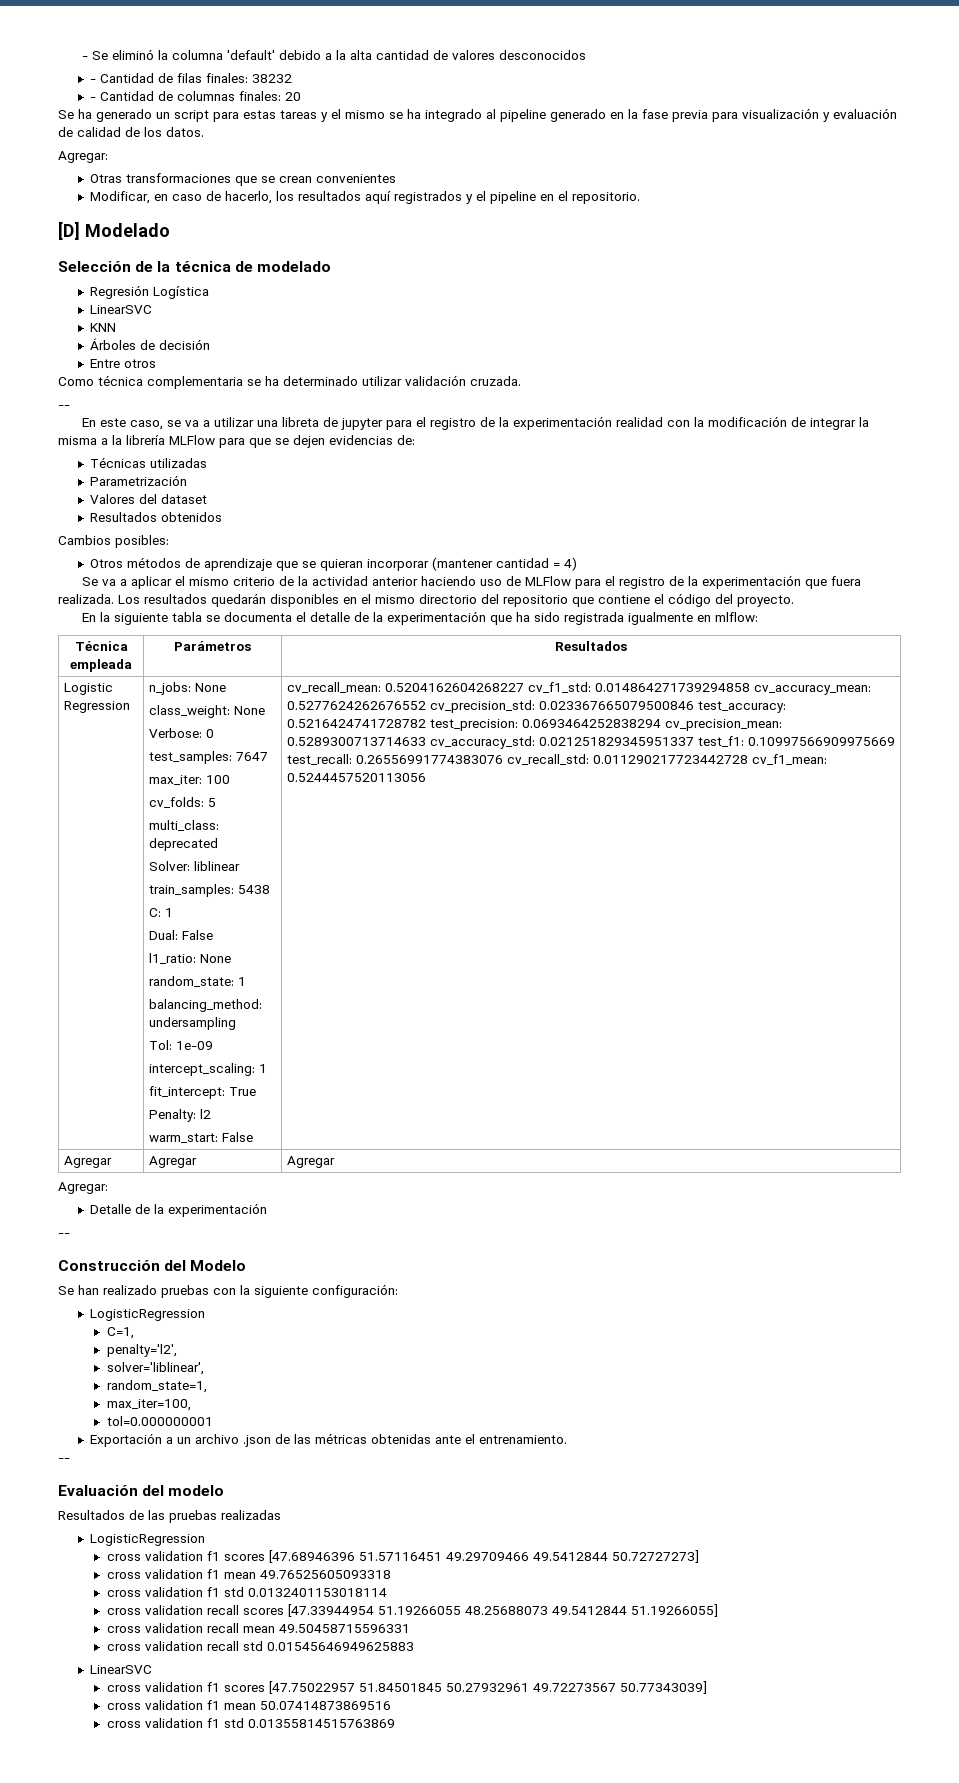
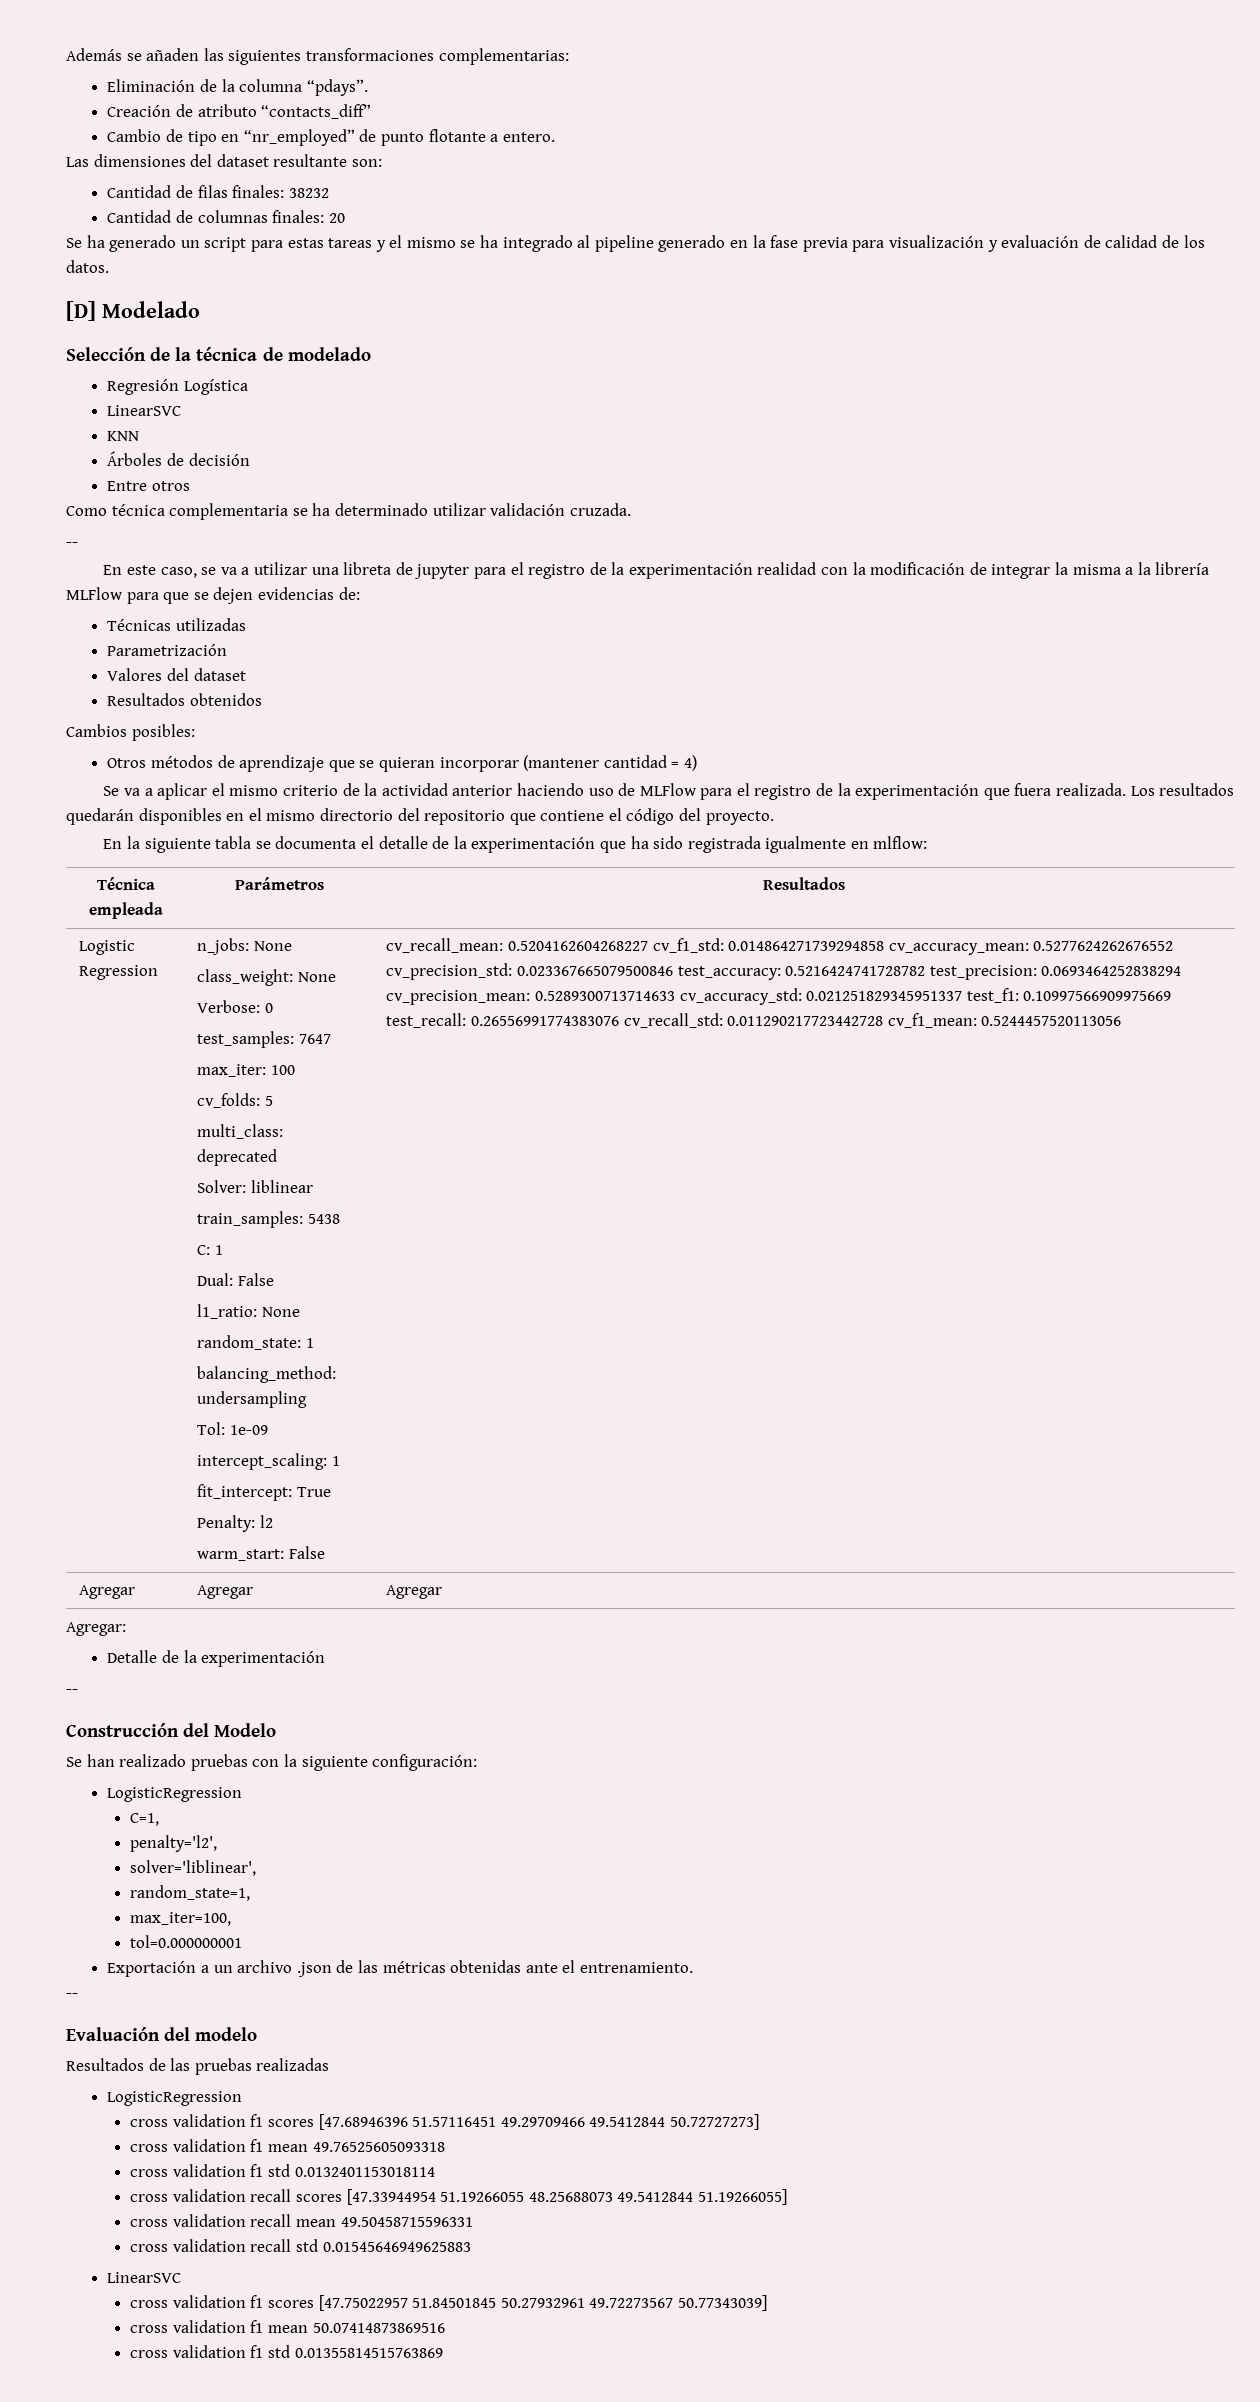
- - Se eliminó la columna 'default' debido a la alta cantidad de valores desconocidos
- - Cantidad de filas finales: 38232
+ Además se añaden las siguientes transformaciones complementarias:
+ Eliminación de la columna “pdays”.
+ Creación de atributo “contacts_diff”
+ Cambio de tipo en “nr_employed” de punto flotante a entero.
+ Las dimensiones del dataset resultante son:
+ Cantidad de filas finales: 38232
- - Cantidad de columnas finales: 20
+ Cantidad de columnas finales: 20
  Se ha generado un script para estas tareas y el mismo se ha integrado al pipeline generado en la fase previa para visualización y evaluación de calidad de los datos.
- Agregar:
- Otras transformaciones que se crean convenientes
- Modificar, en caso de hacerlo, los resultados aquí registrados y el pipeline en el repositorio.

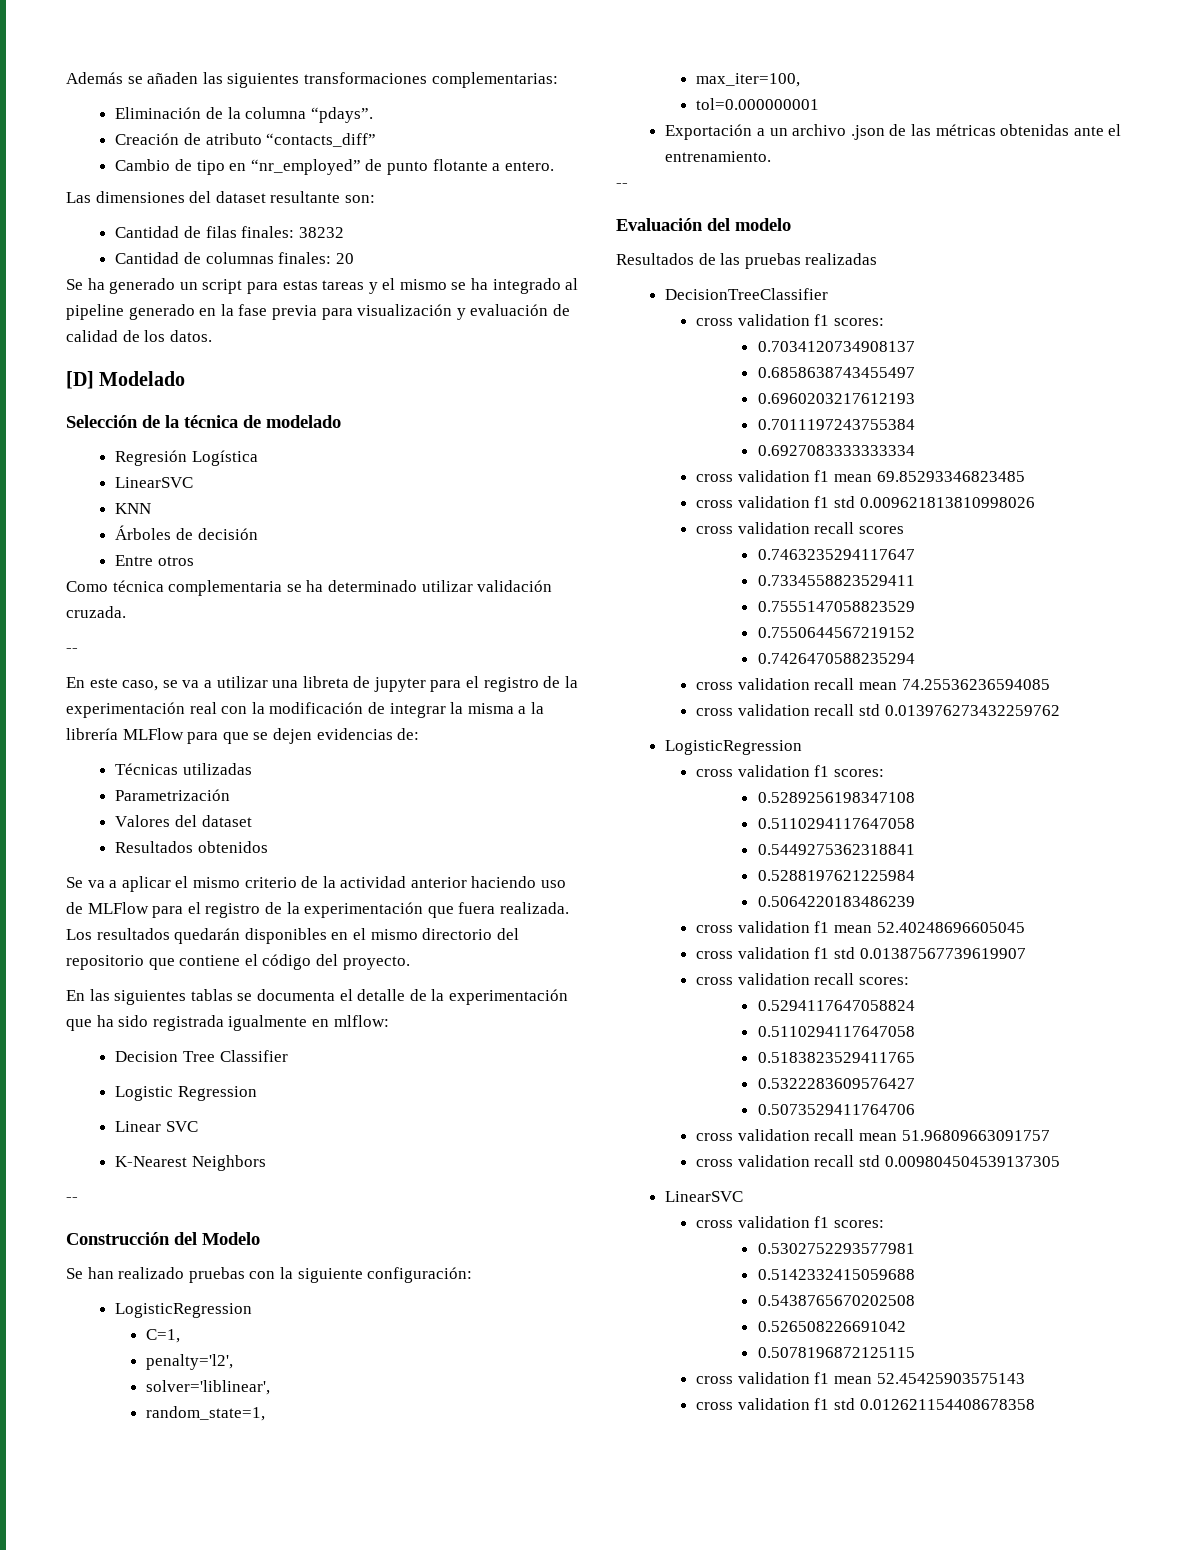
- En este caso, se va a utilizar una libreta de jupyter para el registro de la experimentación realidad con la modificación de integrar la misma a la librería MLFlow para que se dejen evidencias de:
+ En este caso, se va a utilizar una libreta de jupyter para el registro de la experimentación real con la modificación de integrar la misma a la librería MLFlow para que se dejen evidencias de:
- Cambios posibles:
- Otros métodos de aprendizaje que se quieran incorporar (mantener cantidad = 4)
- En la siguiente tabla se documenta el detalle de la experimentación que ha sido registrada igualmente en mlflow:
+ En las siguientes tablas se documenta el detalle de la experimentación que ha sido registrada igualmente en mlflow:
- Técnica empleada | Parámetros | Resultados
- Logistic Regression | n_jobs: None
- class_weight: None
- Verbose: 0
- test_samples: 7647
- max_iter: 100
- cv_folds: 5
- multi_class: deprecated
- Solver: liblinear
- train_samples: 5438
- C: 1
- Dual: False
- l1_ratio: None
- random_state: 1
- balancing_method: undersampling
- Tol: 1e-09
- intercept_scaling: 1
- fit_intercept: True
- Penalty: l2
- warm_start: False | cv_recall_mean: 0.5204162604268227 cv_f1_std: 0.014864271739294858 cv_accuracy_mean: 0.5277624262676552 cv_precision_std: 0.023367665079500846 test_accuracy: 0.5216424741728782 test_precision: 0.0693464252838294 cv_precision_mean: 0.5289300713714633 cv_accuracy_std: 0.021251829345951337 test_f1: 0.10997566909975669 test_recall: 0.26556991774383076 cv_recall_std: 0.011290217723442728 cv_f1_mean: 0.5244457520113056
- Agregar | Agregar | Agregar
- Agregar:
- Detalle de la experimentación
+ Decision Tree Classifier
+ Logistic Regression
+ Linear SVC
+ K-Nearest Neighbors
  Resultados de las pruebas realizadas
+ DecisionTreeClassifier
+ cross validation f1 scores:
+ 0.7034120734908137
+ 0.6858638743455497
+ 0.6960203217612193
+ 0.7011197243755384
+ 0.6927083333333334
+ cross validation f1 mean 69.85293346823485
+ cross validation f1 std 0.009621813810998026
+ cross validation recall scores
+ 0.7463235294117647
+ 0.7334558823529411
+ 0.7555147058823529
+ 0.7550644567219152
+ 0.7426470588235294
+ cross validation recall mean 74.25536236594085
+ cross validation recall std 0.013976273432259762
  LogisticRegression
- cross validation f1 scores [47.68946396 51.57116451 49.29709466 49.5412844 50.72727273]
- cross validation f1 mean 49.76525605093318
- cross validation f1 std 0.0132401153018114
- cross validation recall scores [47.33944954 51.19266055 48.25688073 49.5412844 51.19266055]
- cross validation recall mean 49.50458715596331
- cross validation recall std 0.01545646949625883
+ cross validation f1 scores:
+ 0.5289256198347108
+ 0.5110294117647058
+ 0.5449275362318841
+ 0.5288197621225984
+ 0.5064220183486239
+ cross validation f1 mean 52.40248696605045
+ cross validation f1 std 0.01387567739619907
+ cross validation recall scores:
+ 0.5294117647058824
+ 0.5110294117647058
+ 0.5183823529411765
+ 0.5322283609576427
+ 0.5073529411764706
+ cross validation recall mean 51.96809663091757
+ cross validation recall std 0.009804504539137305
  LinearSVC
- cross validation f1 scores [47.75022957 51.84501845 50.27932961 49.72273567 50.77343039]
- cross validation f1 mean 50.07414873869516
- cross validation f1 std 0.01355814515763869
+ cross validation f1 scores:
+ 0.5302752293577981
+ 0.5142332415059688
+ 0.5438765670202508
+ 0.526508226691042
+ 0.5078196872125115
+ cross validation f1 mean 52.45425903575143
+ cross validation f1 std 0.012621154408678358

